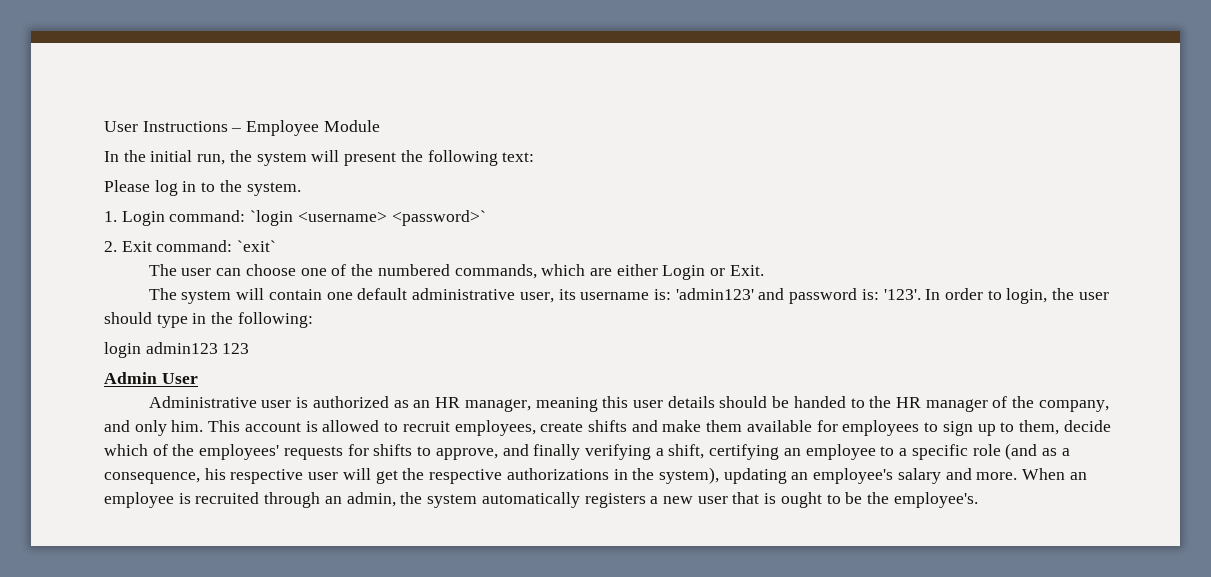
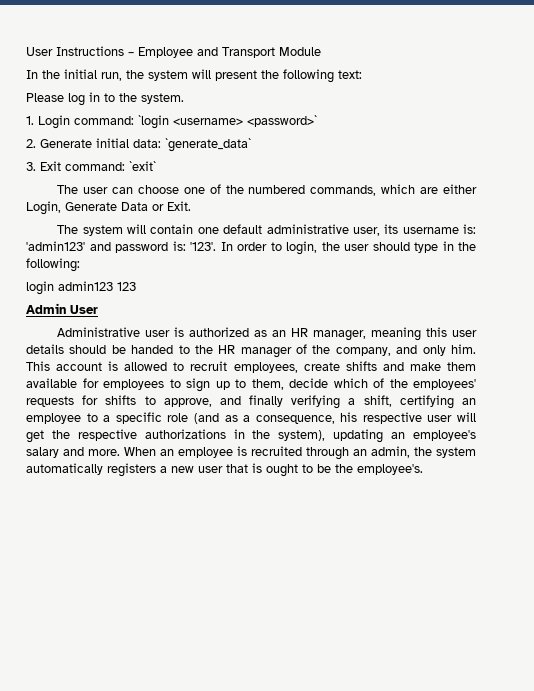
- User Instructions – Employee Module
+ User Instructions – Employee and Transport Module
- 2. Exit command: `exit`
+ 2. Generate initial data: `generate_data`
+ 3. Exit command: `exit`
- The user can choose one of the numbered commands, which are either Login or Exit.
+ The user can choose one of the numbered commands, which are either Login, Generate Data or Exit.

